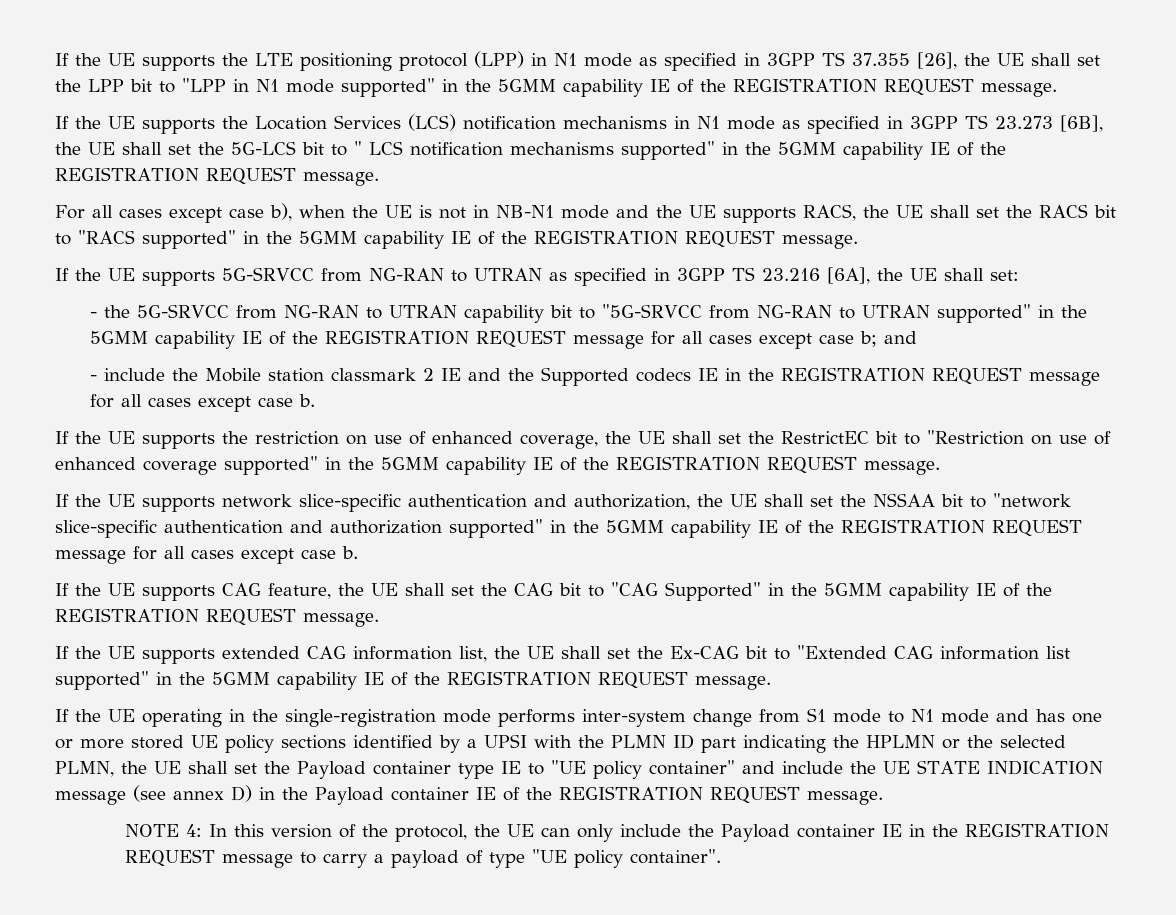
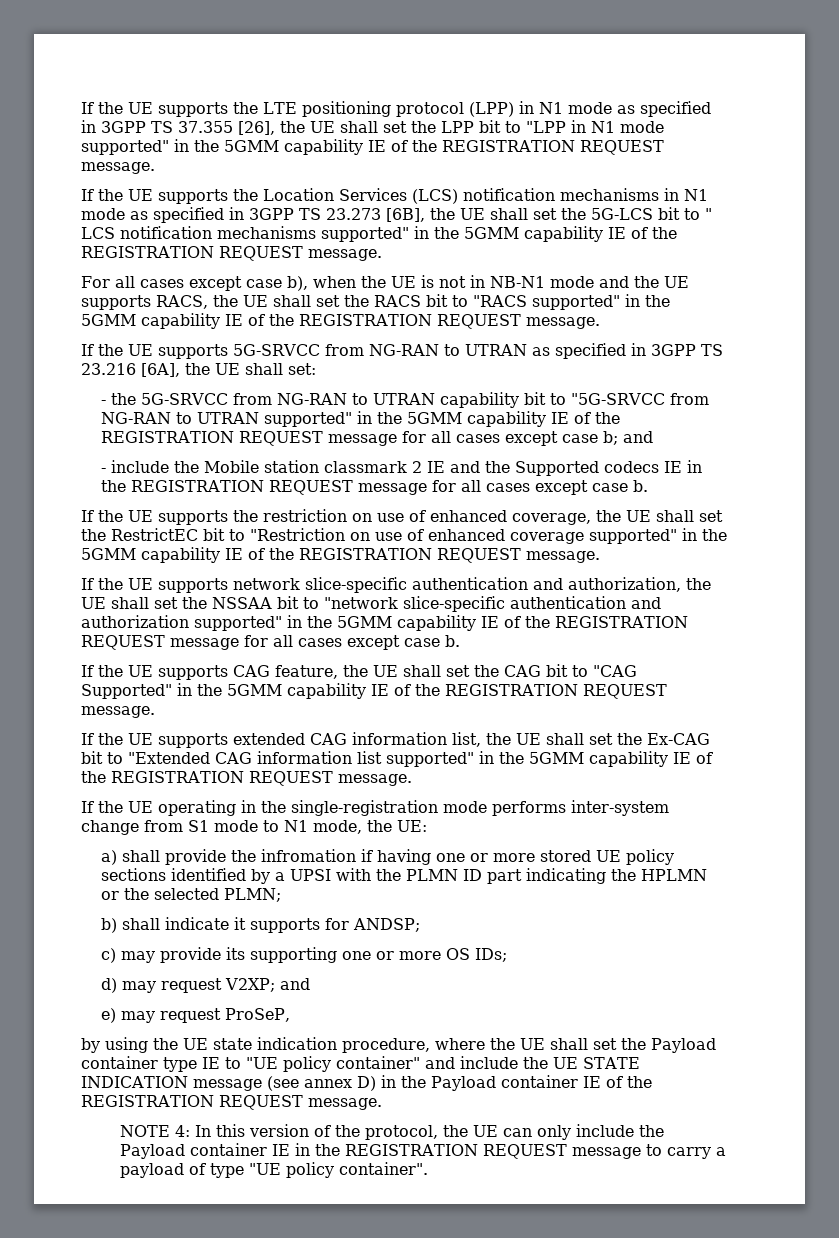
- If the UE operating in the single-registration mode performs inter-system change from S1 mode to N1 mode and has one or more stored UE policy sections identified by a UPSI with the PLMN ID part indicating the HPLMN or the selected PLMN, the UE shall set the Payload container type IE to "UE policy container" and include the UE STATE INDICATION message (see annex D) in the Payload container IE of the REGISTRATION REQUEST message.
+ If the UE operating in the single-registration mode performs inter-system change from S1 mode to N1 mode, the UE:
+ a) shall provide the infromation if having one or more stored UE policy sections identified by a UPSI with the PLMN ID part indicating the HPLMN or the selected PLMN;
+ b) shall indicate it supports for ANDSP;
+ c) may provide its supporting one or more OS IDs;
+ d) may request V2XP; and
+ e) may request ProSeP,
+ by using the UE state indication procedure, where the UE shall set the Payload container type IE to "UE policy container" and include the UE STATE INDICATION message (see annex D) in the Payload container IE of the REGISTRATION REQUEST message.

